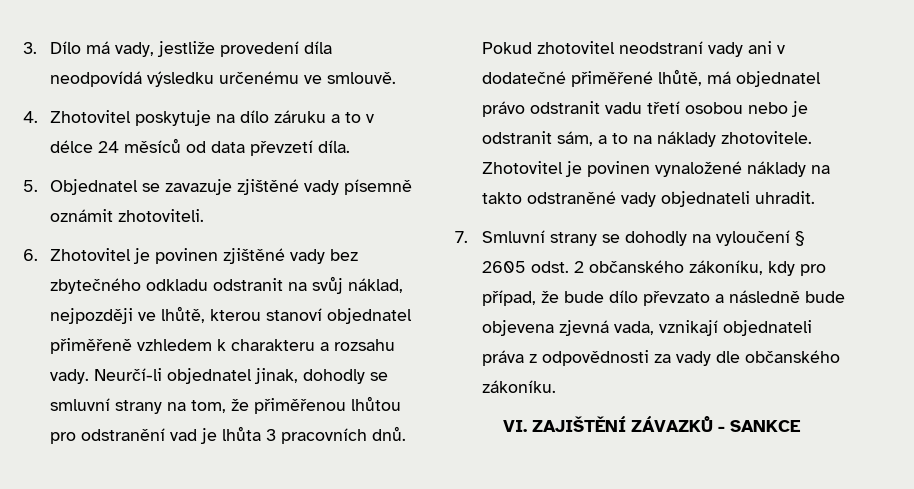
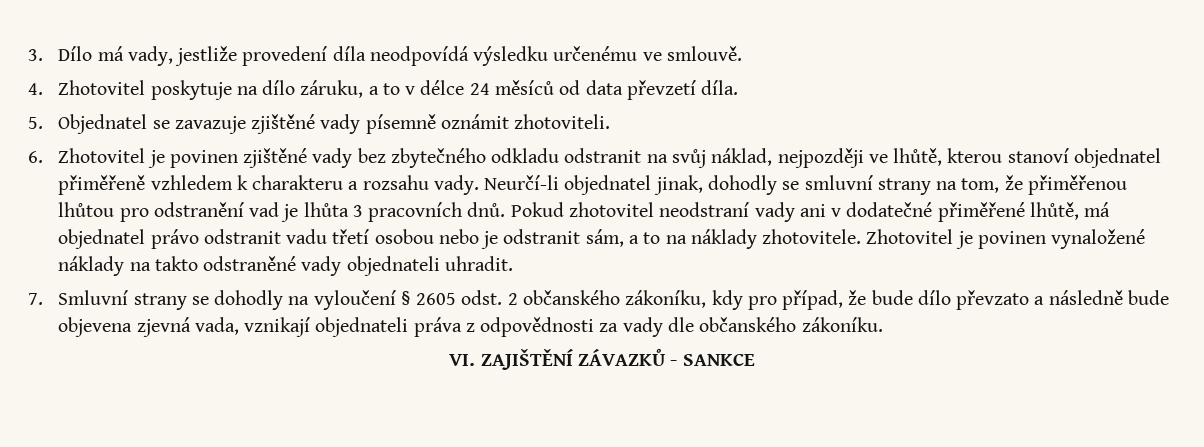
- 4. Zhotovitel poskytuje na dílo záruku a to v délce 24 měsíců od data převzetí díla.
+ 4. Zhotovitel poskytuje na dílo záruku, a to v délce 24 měsíců od data převzetí díla.

